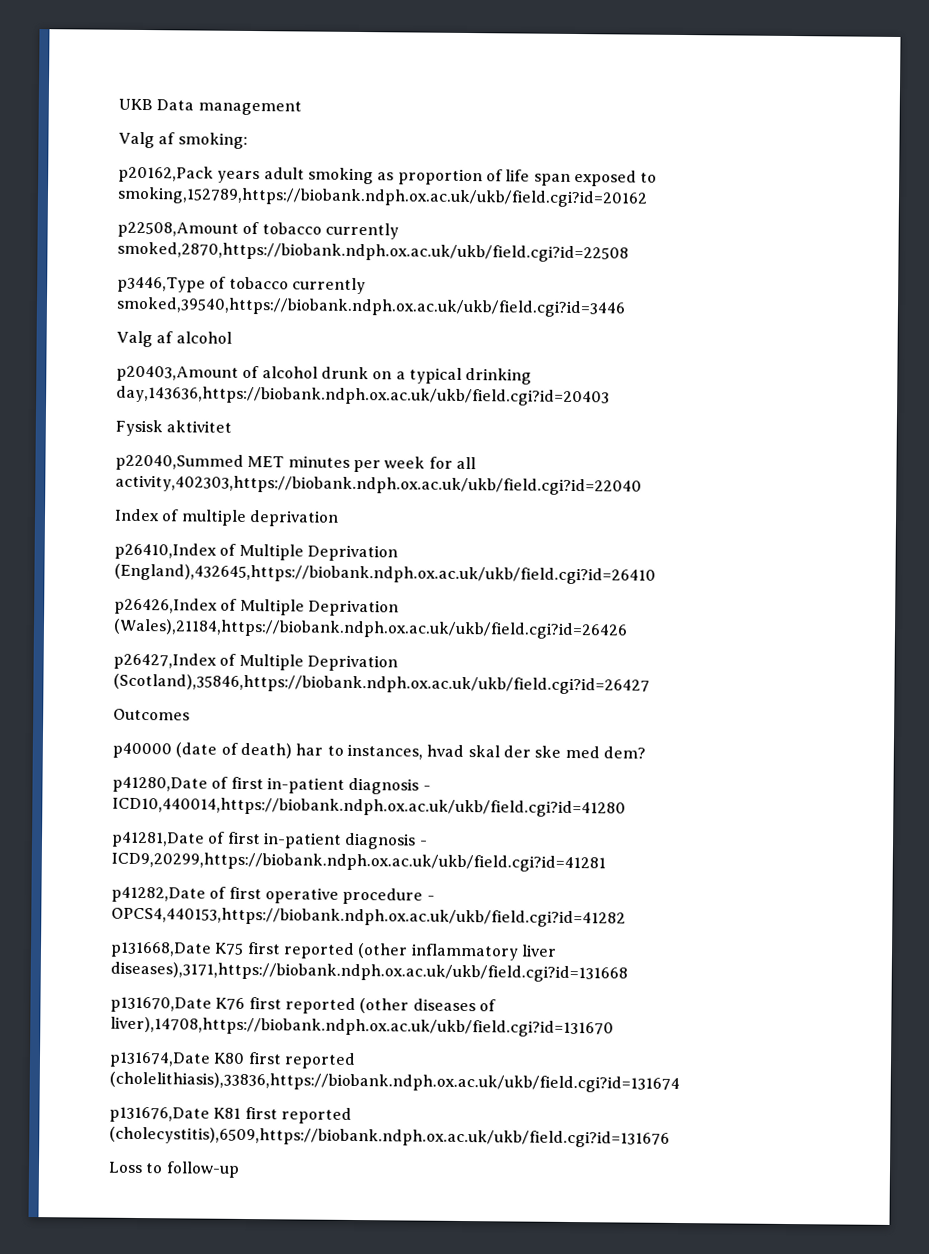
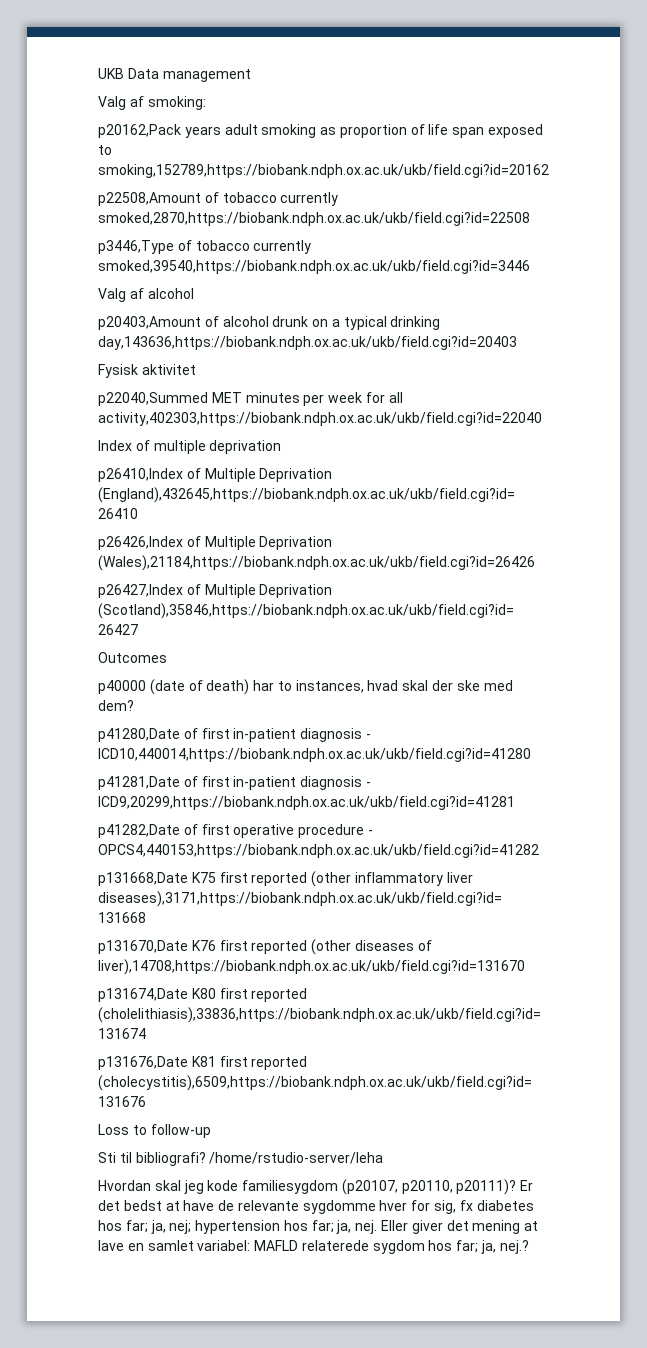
+ Sti til bibliografi? /home/rstudio-server/leha
+ Hvordan skal jeg kode familiesygdom (p20107, p20110, p20111)? Er det bedst at have de relevante sygdomme hver for sig, fx diabetes hos far; ja, nej; hypertension hos far; ja, nej. Eller giver det mening at lave en samlet variabel: MAFLD relaterede sygdom hos far; ja, nej.?

